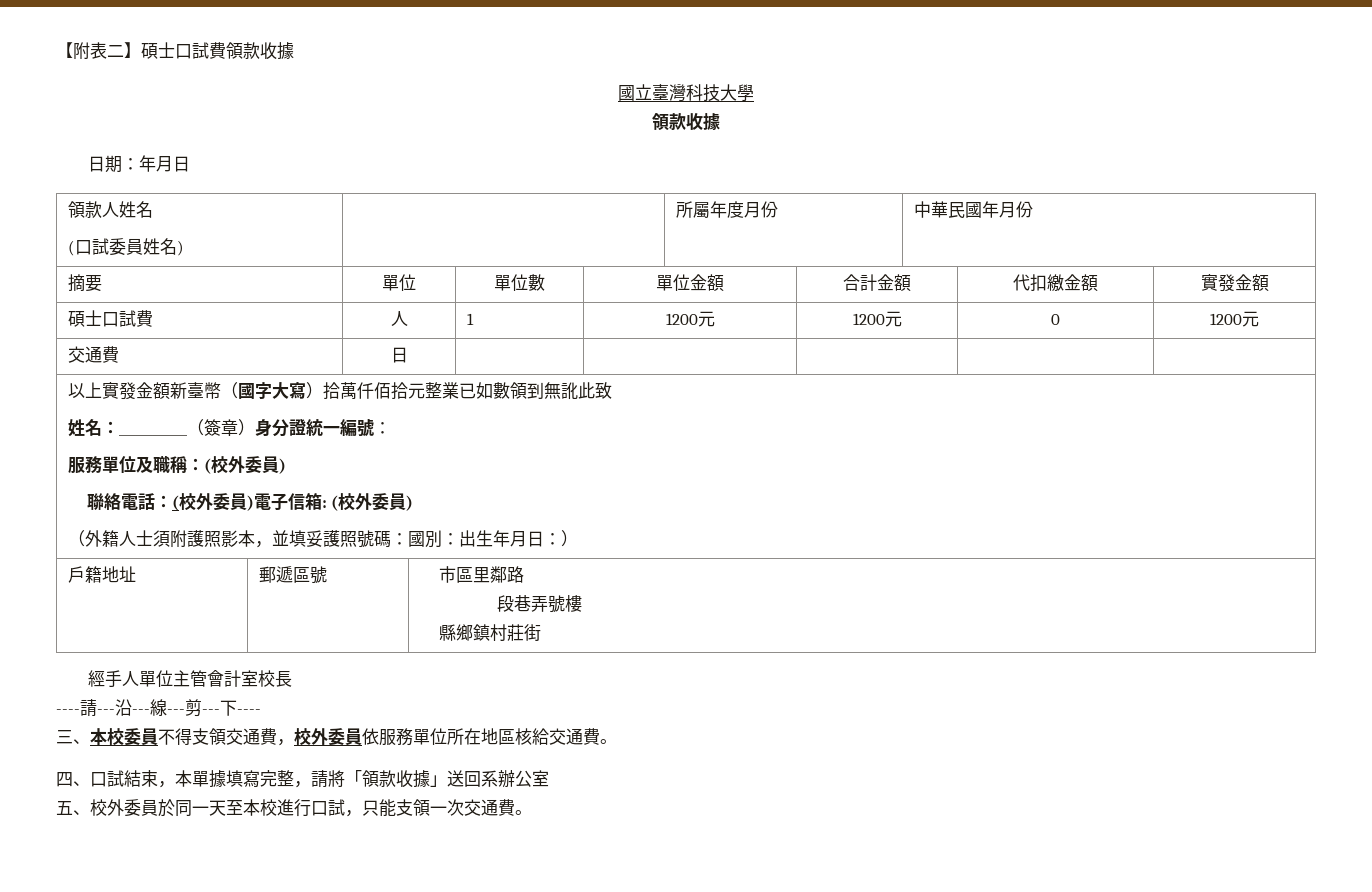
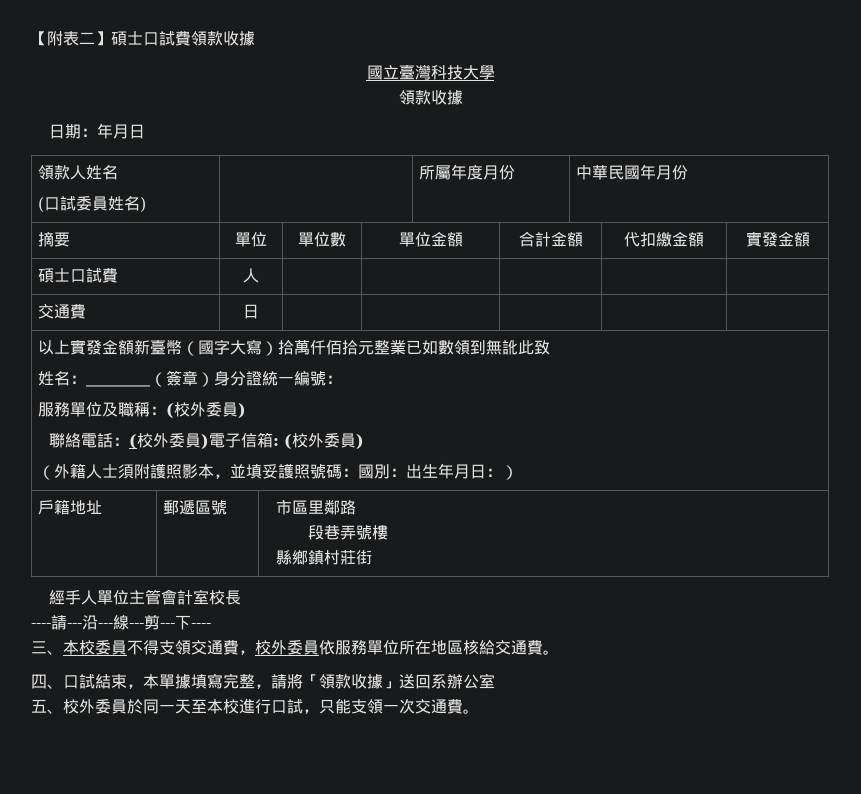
- 碩士口試費 | 人 | 1 | 1200元 | 1200元 | 0 | 1200元
+ 碩士口試費 | 人 | | | | |

